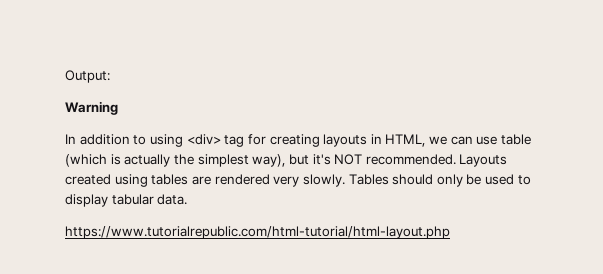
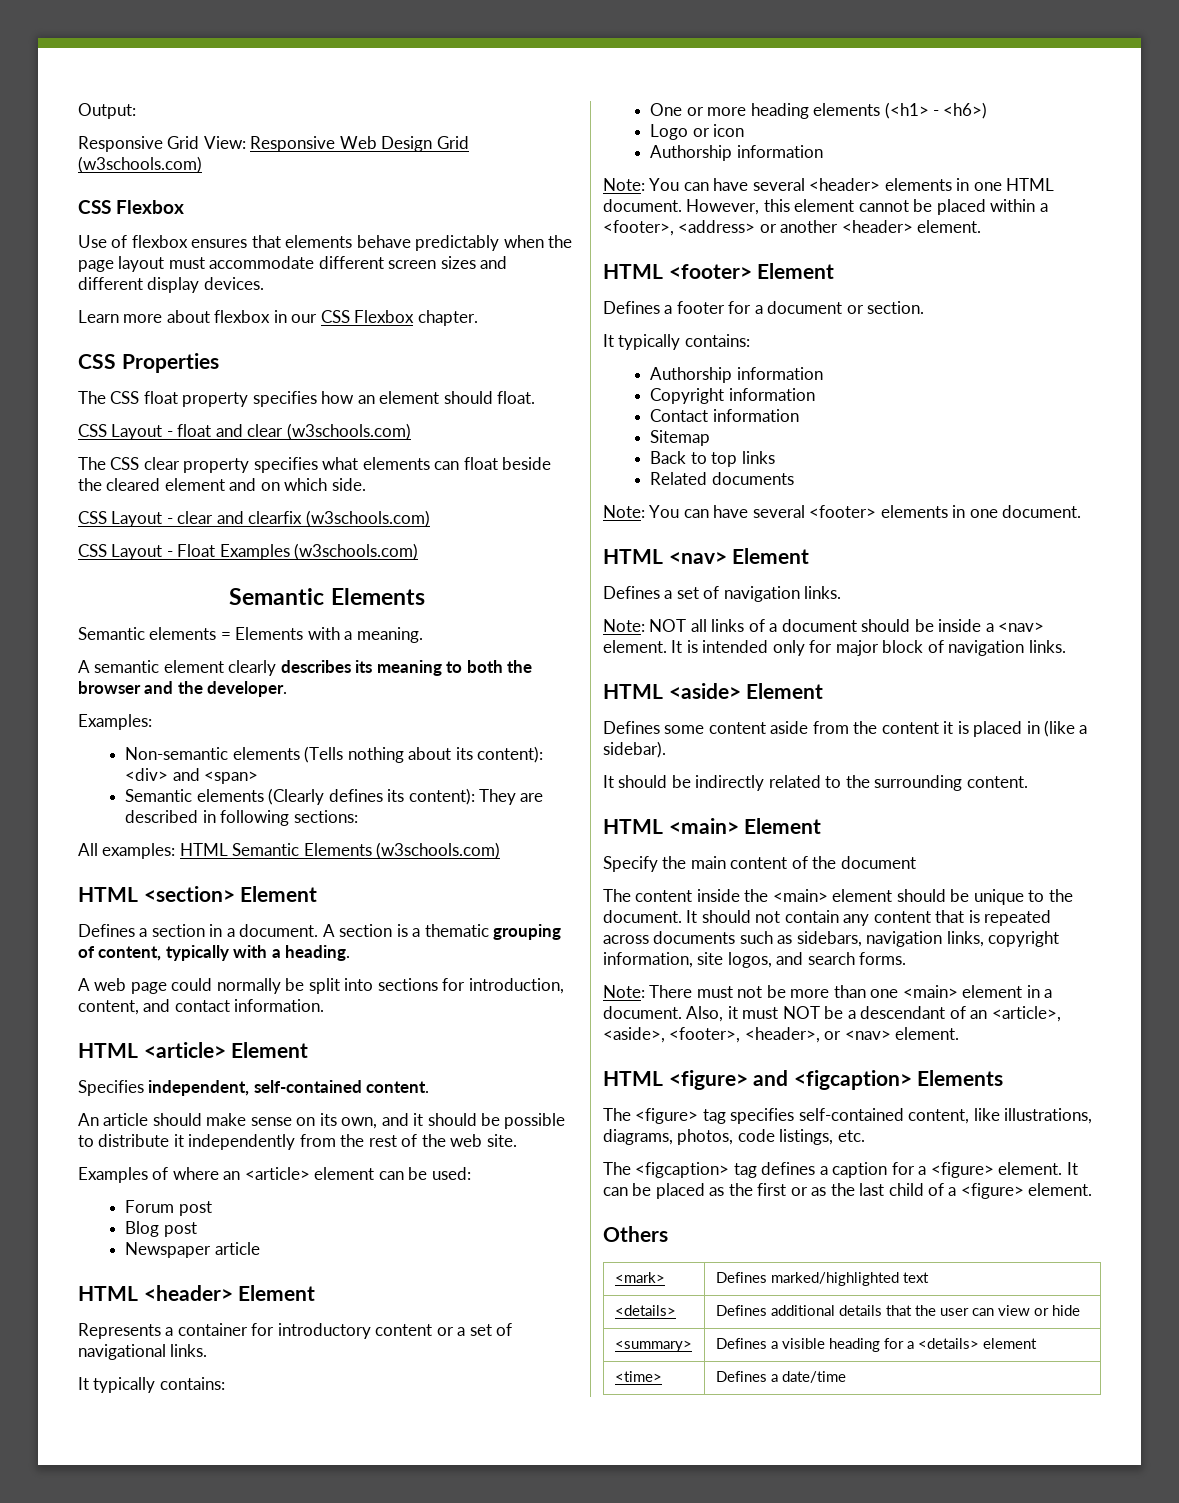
- Warning
- In addition to using <div> tag for creating layouts in HTML, we can use table (which is actually the simplest way), but it's NOT recommended. Layouts created using tables are rendered very slowly. Tables should only be used to display tabular data.
- https://www.tutorialrepublic.com/html-tutorial/html-layout.php
+ Responsive Grid View: Responsive Web Design Grid (w3schools.com)
+ CSS Flexbox
+ Use of flexbox ensures that elements behave predictably when the page layout must accommodate different screen sizes and different display devices.
+ Learn more about flexbox in our CSS Flexbox chapter.
+ CSS Properties
+ The CSS float property specifies how an element should float.
+ CSS Layout - float and clear (w3schools.com)
+ The CSS clear property specifies what elements can float beside the cleared element and on which side.
+ CSS Layout - clear and clearfix (w3schools.com)
+ CSS Layout - Float Examples (w3schools.com)
+ Semantic Elements
+ Semantic elements = Elements with a meaning.
+ A semantic element clearly describes its meaning to both the browser and the developer.
+ Examples:
+ Non-semantic elements (Tells nothing about its content): <div> and <span>
+ Semantic elements (Clearly defines its content): They are described in following sections:
+ All examples: HTML Semantic Elements (w3schools.com)
+ HTML <section> Element
+ Defines a section in a document. A section is a thematic grouping of content, typically with a heading.
+ A web page could normally be split into sections for introduction, content, and contact information.
+ HTML <article> Element
+ Specifies independent, self-contained content.
+ An article should make sense on its own, and it should be possible to distribute it independently from the rest of the web site.
+ Examples of where an <article> element can be used:
+ Forum post
+ Blog post
+ Newspaper article
+ HTML <header> Element
+ Represents a container for introductory content or a set of navigational links.
+ It typically contains:
+ One or more heading elements (<h1> - <h6>)
+ Logo or icon
+ Authorship information
+ Note: You can have several <header> elements in one HTML document. However, this element cannot be placed within a <footer>, <address> or another <header> element.
+ HTML <footer> Element
+ Defines a footer for a document or section.
+ It typically contains:
+ Authorship information
+ Copyright information
+ Contact information
+ Sitemap
+ Back to top links
+ Related documents
+ Note: You can have several <footer> elements in one document.
+ HTML <nav> Element
+ Defines a set of navigation links.
+ Note: NOT all links of a document should be inside a <nav> element. It is intended only for major block of navigation links.
+ HTML <aside> Element
+ Defines some content aside from the content it is placed in (like a sidebar).
+ It should be indirectly related to the surrounding content.
+ HTML <main> Element
+ Specify the main content of the document
+ The content inside the <main> element should be unique to the document. It should not contain any content that is repeated across documents such as sidebars, navigation links, copyright information, site logos, and search forms.
+ Note: There must not be more than one <main> element in a document. Also, it must NOT be a descendant of an <article>, <aside>, <footer>, <header>, or <nav> element.
+ HTML <figure> and <figcaption> Elements
+ The <figure> tag specifies self-contained content, like illustrations, diagrams, photos, code listings, etc.
+ The <figcaption> tag defines a caption for a <figure> element. It can be placed as the first or as the last child of a <figure> element.
+ Others
+ <mark> | Defines marked/highlighted text
+ <details> | Defines additional details that the user can view or hide
+ <summary> | Defines a visible heading for a <details> element
+ <time> | Defines a date/time

